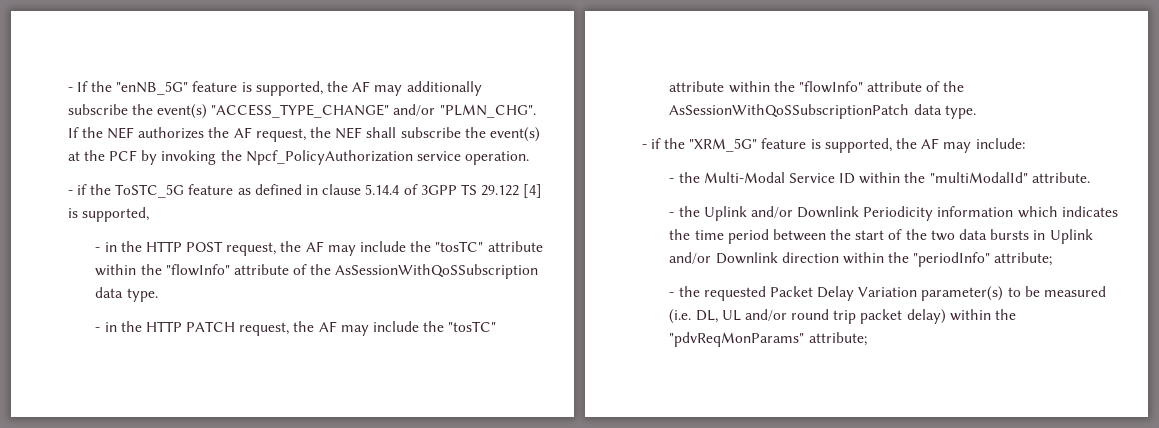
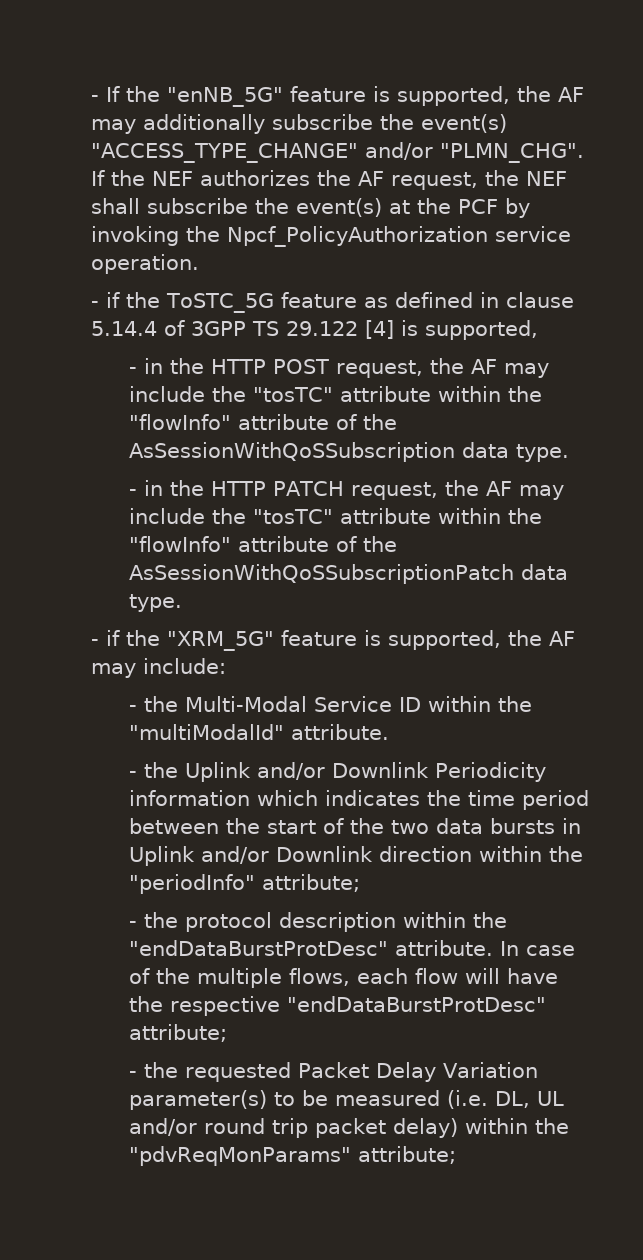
+ - the protocol description within the "endDataBurstProtDesc" attribute. In case of the multiple flows, each flow will have the respective "endDataBurstProtDesc" attribute;

